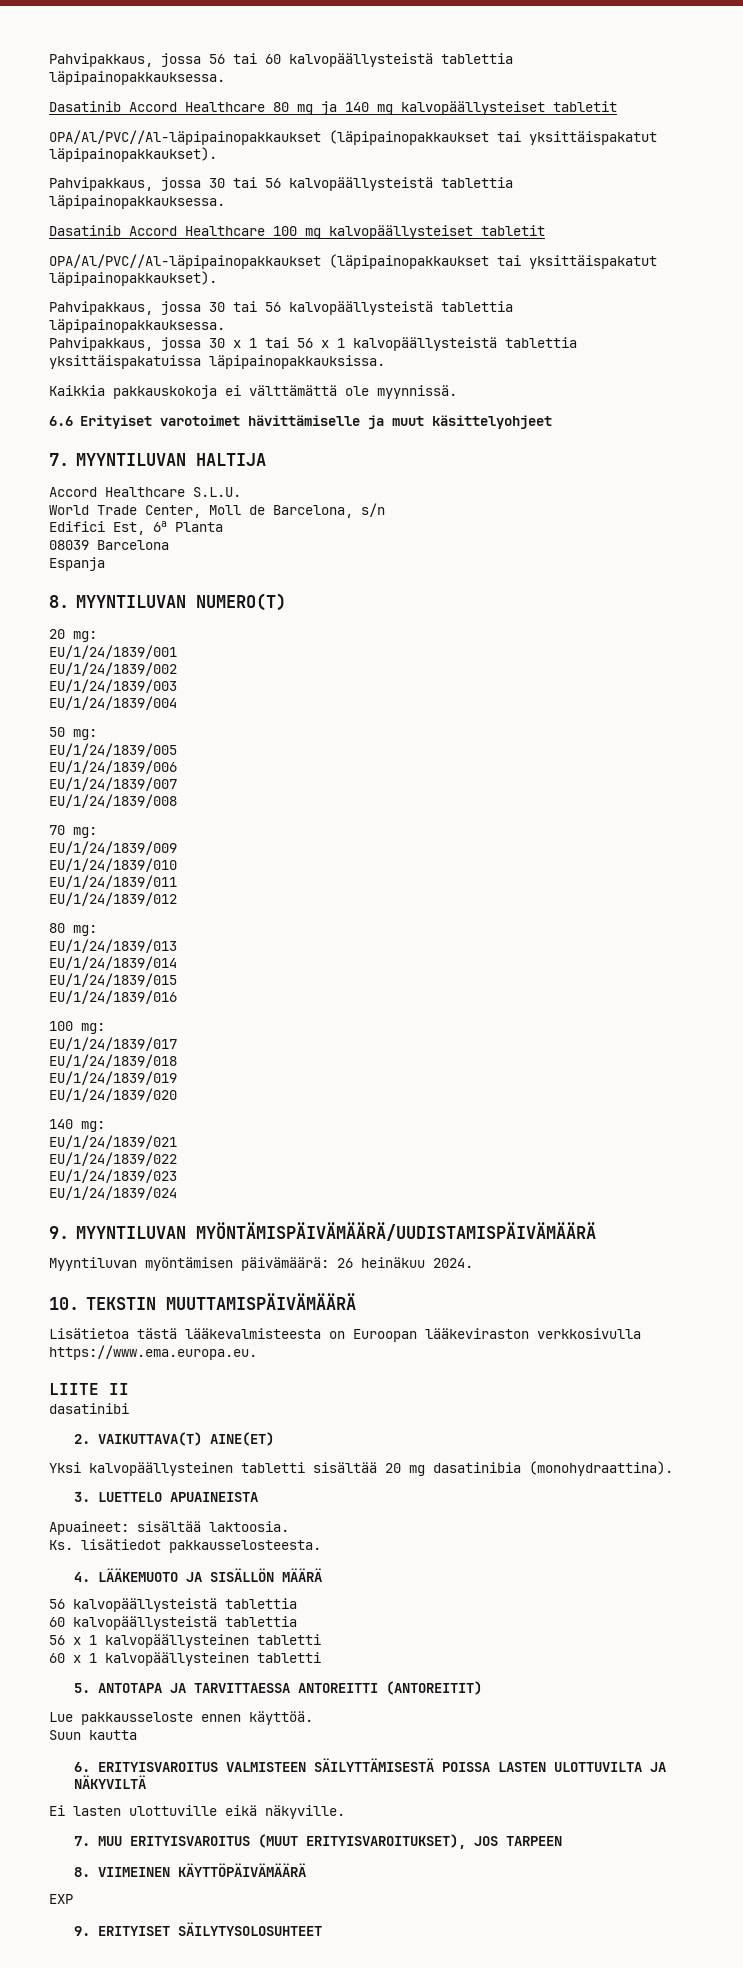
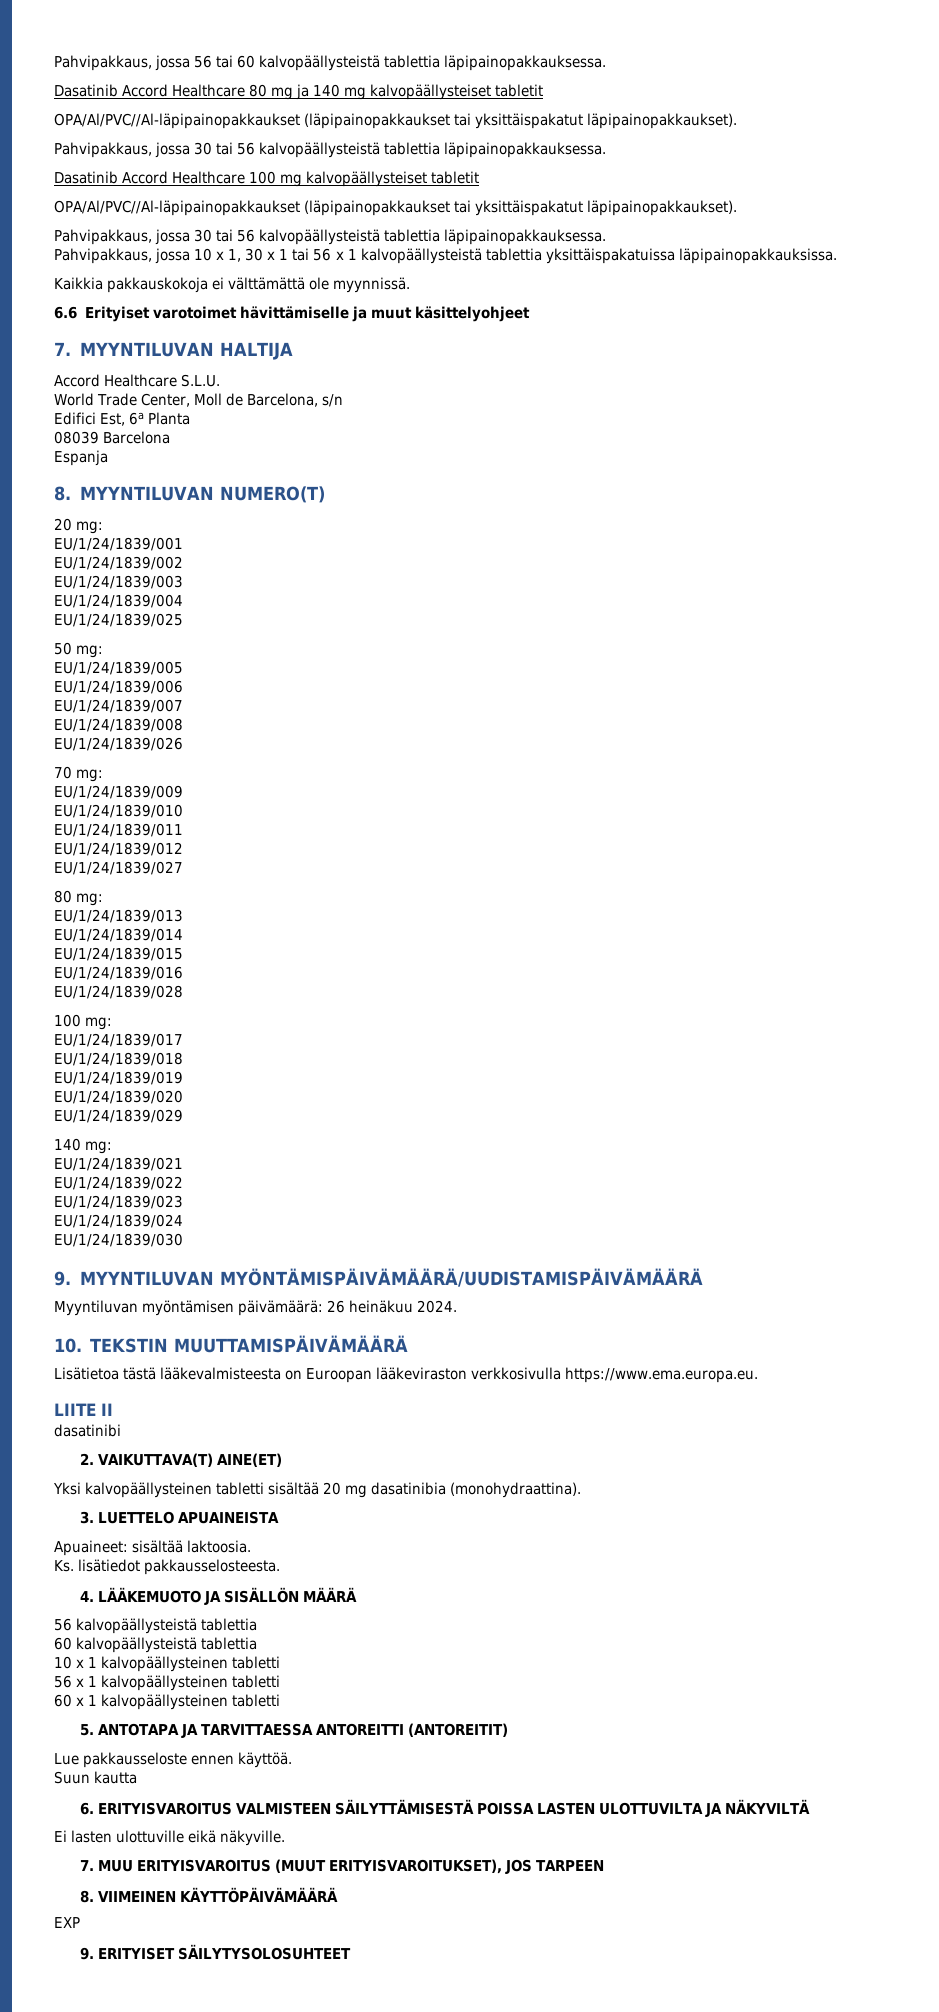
- Pahvipakkaus, jossa 30 x 1 tai 56 x 1 kalvopäällysteistä tablettia yksittäispakatuissa läpipainopakkauksissa.
+ Pahvipakkaus, jossa 10 x 1, 30 x 1 tai 56 x 1 kalvopäällysteistä tablettia yksittäispakatuissa läpipainopakkauksissa.
+ EU/1/24/1839/025
+ EU/1/24/1839/026
+ EU/1/24/1839/027
+ EU/1/24/1839/028
+ EU/1/24/1839/029
+ EU/1/24/1839/030
+ 10 x 1 kalvopäällysteinen tabletti

